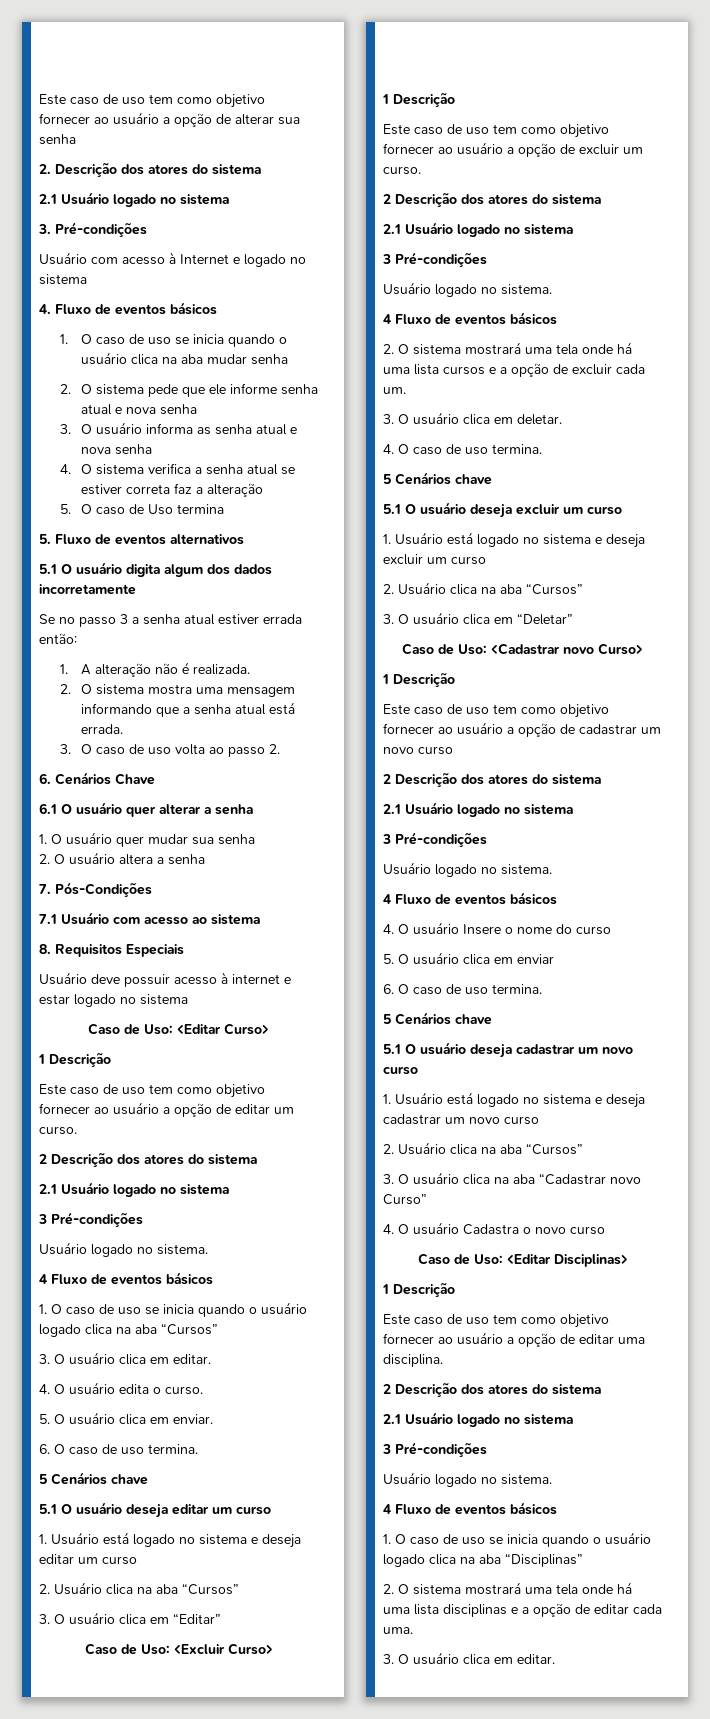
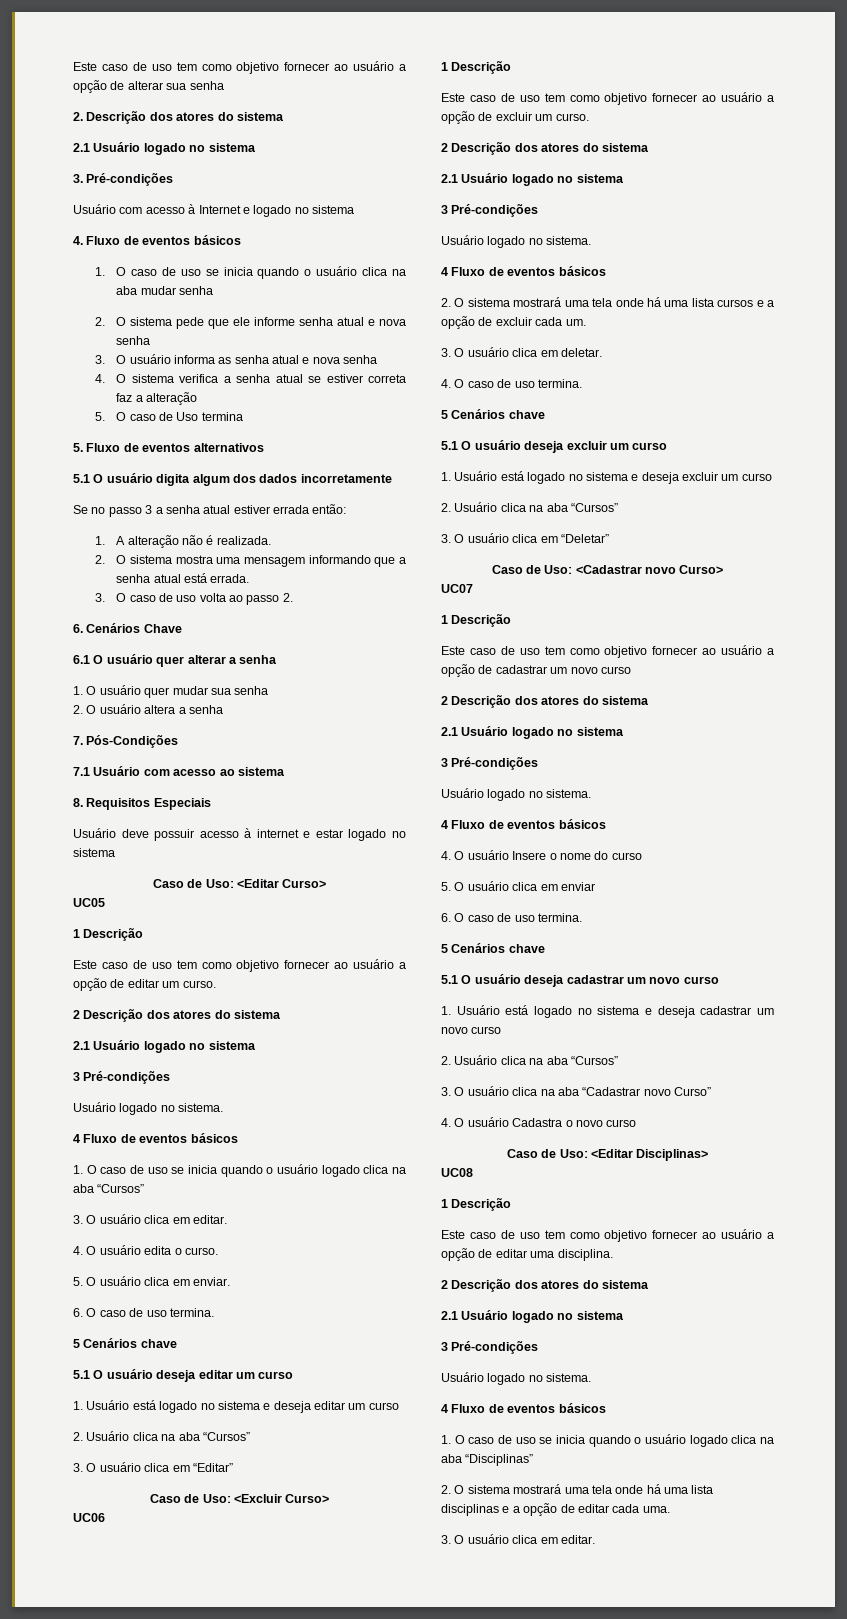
+ UC05
+ UC06
+ UC07
+ UC08

